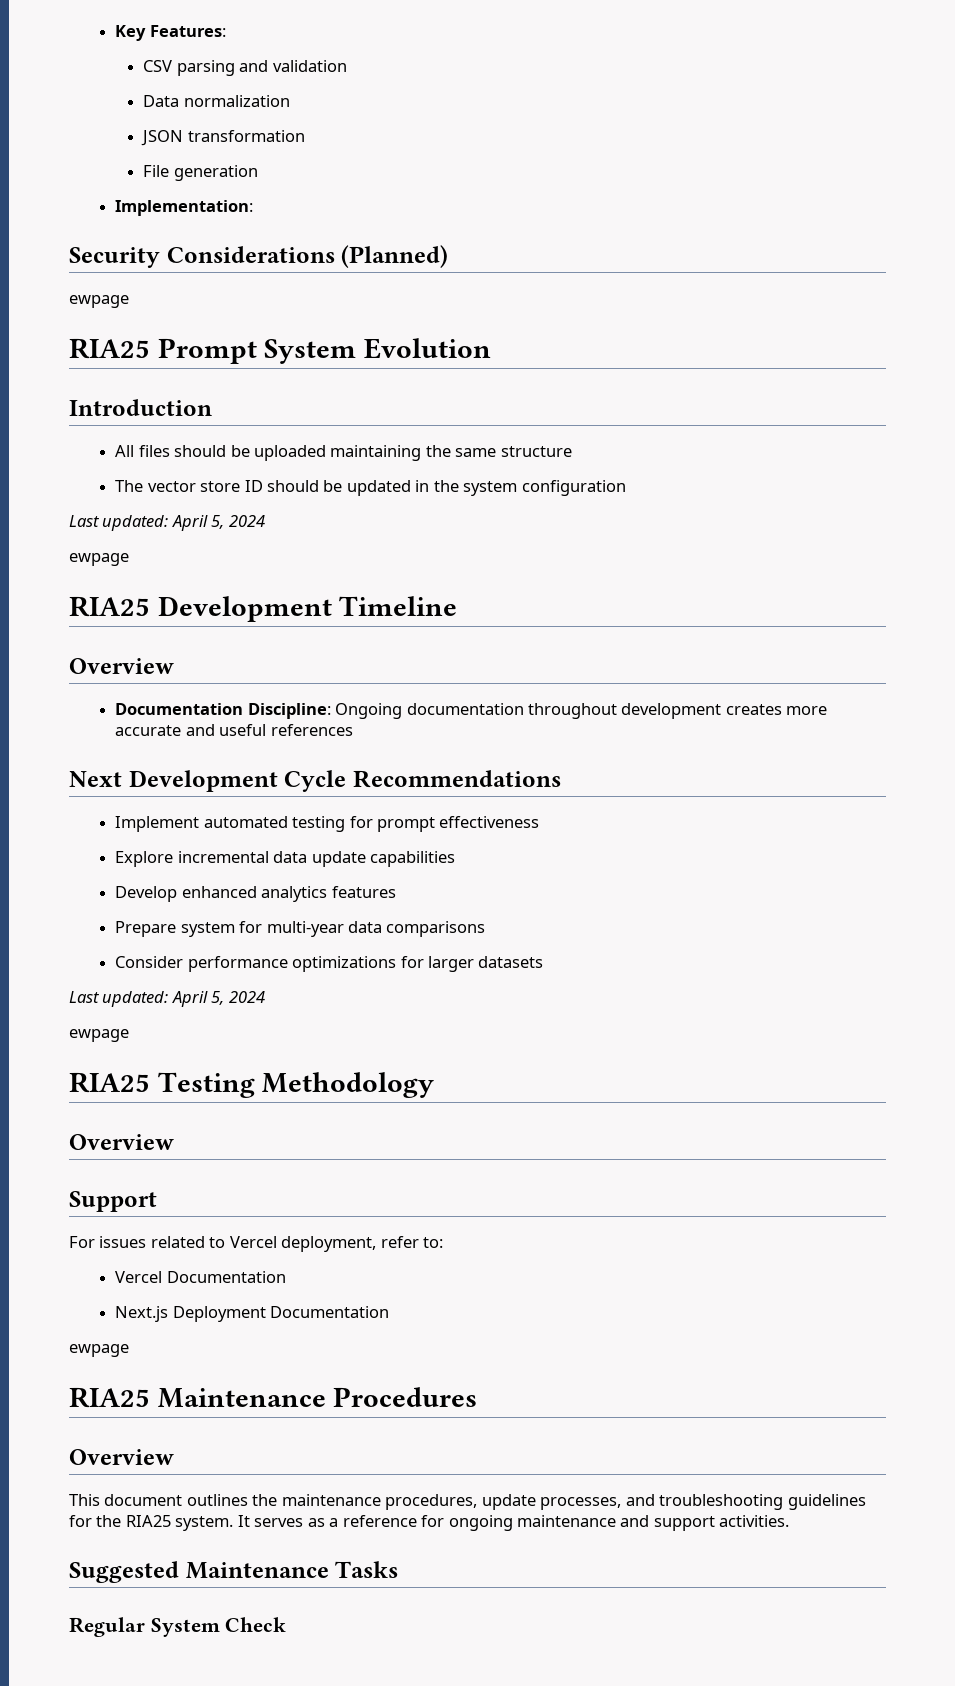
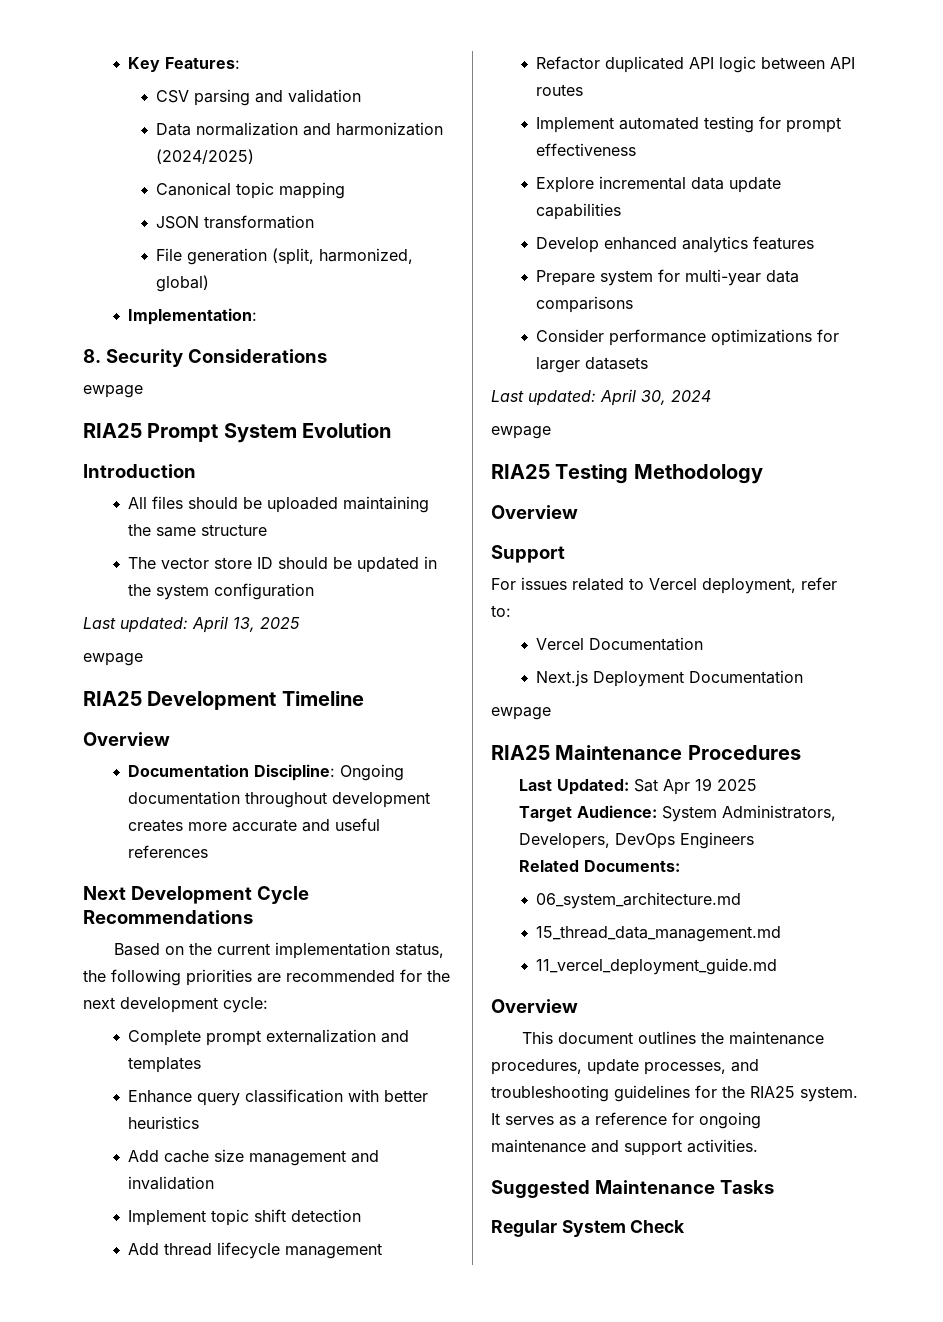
- Data normalization
+ Data normalization and harmonization (2024/2025)
+ Canonical topic mapping
- File generation
+ File generation (split, harmonized, global)
- Security Considerations (Planned)
+ 8. Security Considerations
  The vector store ID should be updated in the system configuration
- Last updated: April 5, 2024
+ Last updated: April 13, 2025
+ Based on the current implementation status, the following priorities are recommended for the next development cycle:
+ Complete prompt externalization and templates
+ Enhance query classification with better heuristics
+ Add cache size management and invalidation
+ Implement topic shift detection
+ Add thread lifecycle management
+ Refactor duplicated API logic between API routes
  Consider performance optimizations for larger datasets
- Last updated: April 5, 2024
+ Last updated: April 30, 2024
+ Last Updated: Sat Apr 19 2025
+ Target Audience: System Administrators, Developers, DevOps Engineers
+ Related Documents:
+ 06_system_architecture.md
+ 15_thread_data_management.md
+ 11_vercel_deployment_guide.md

